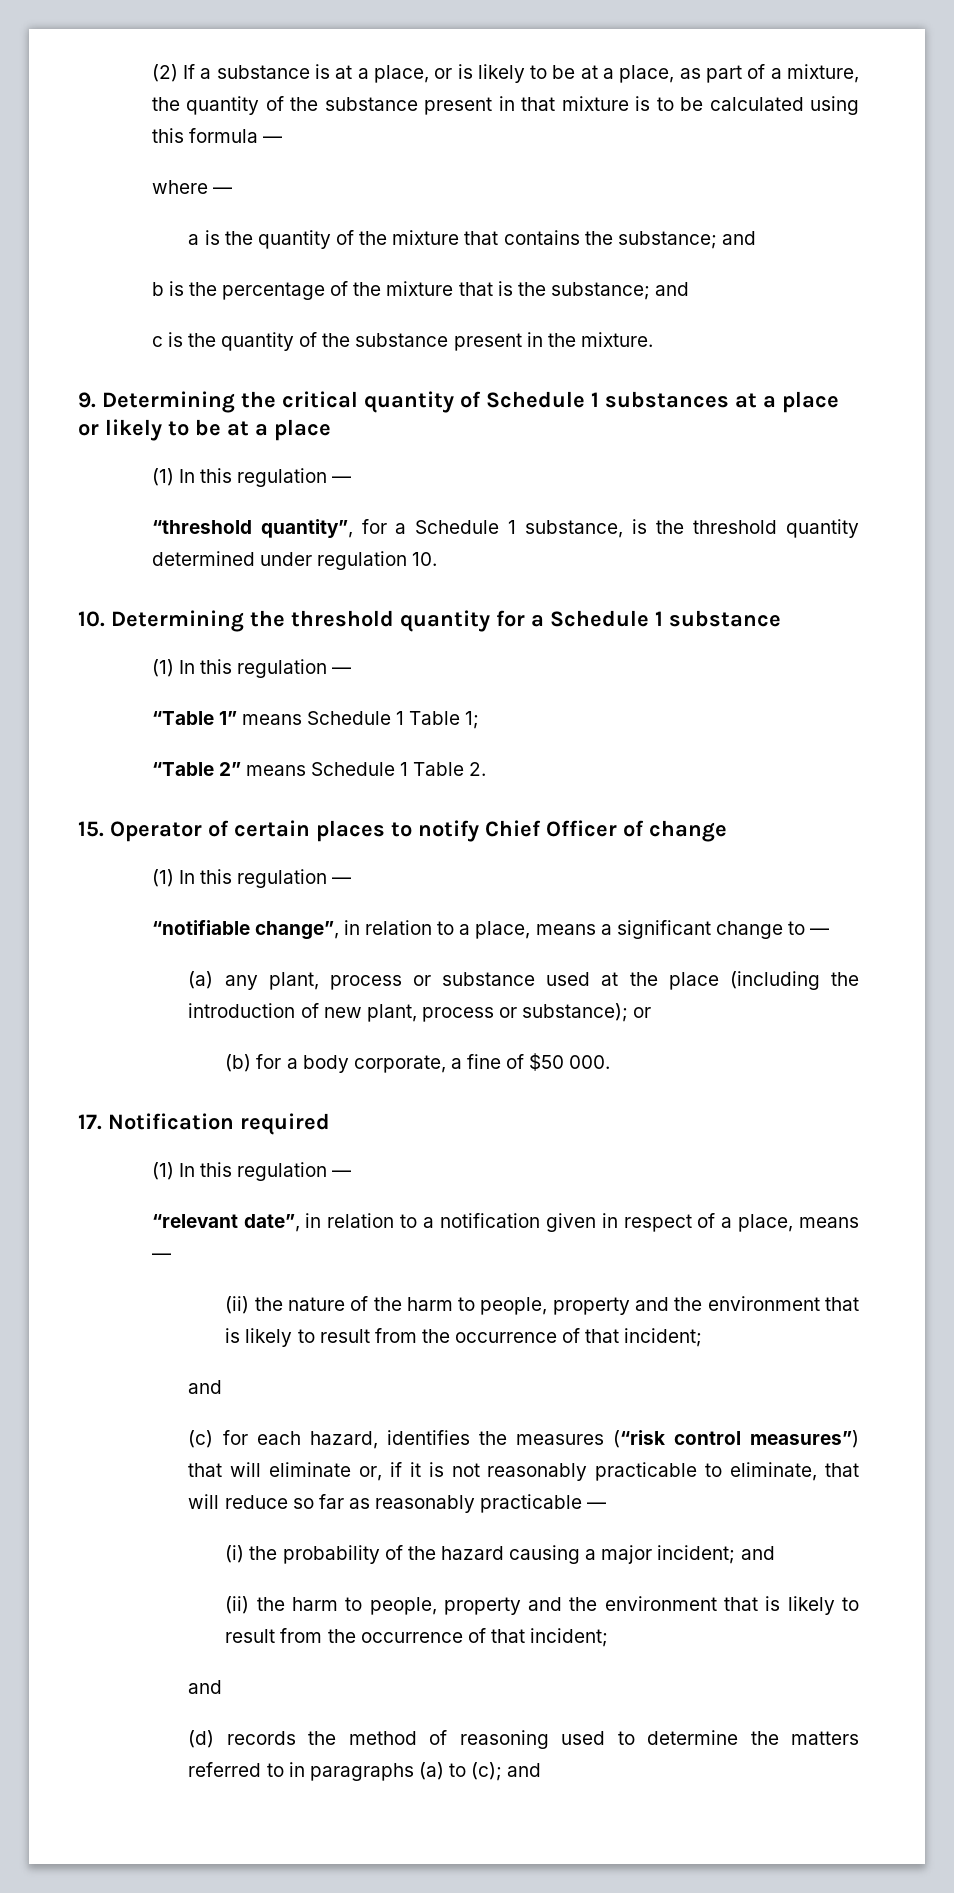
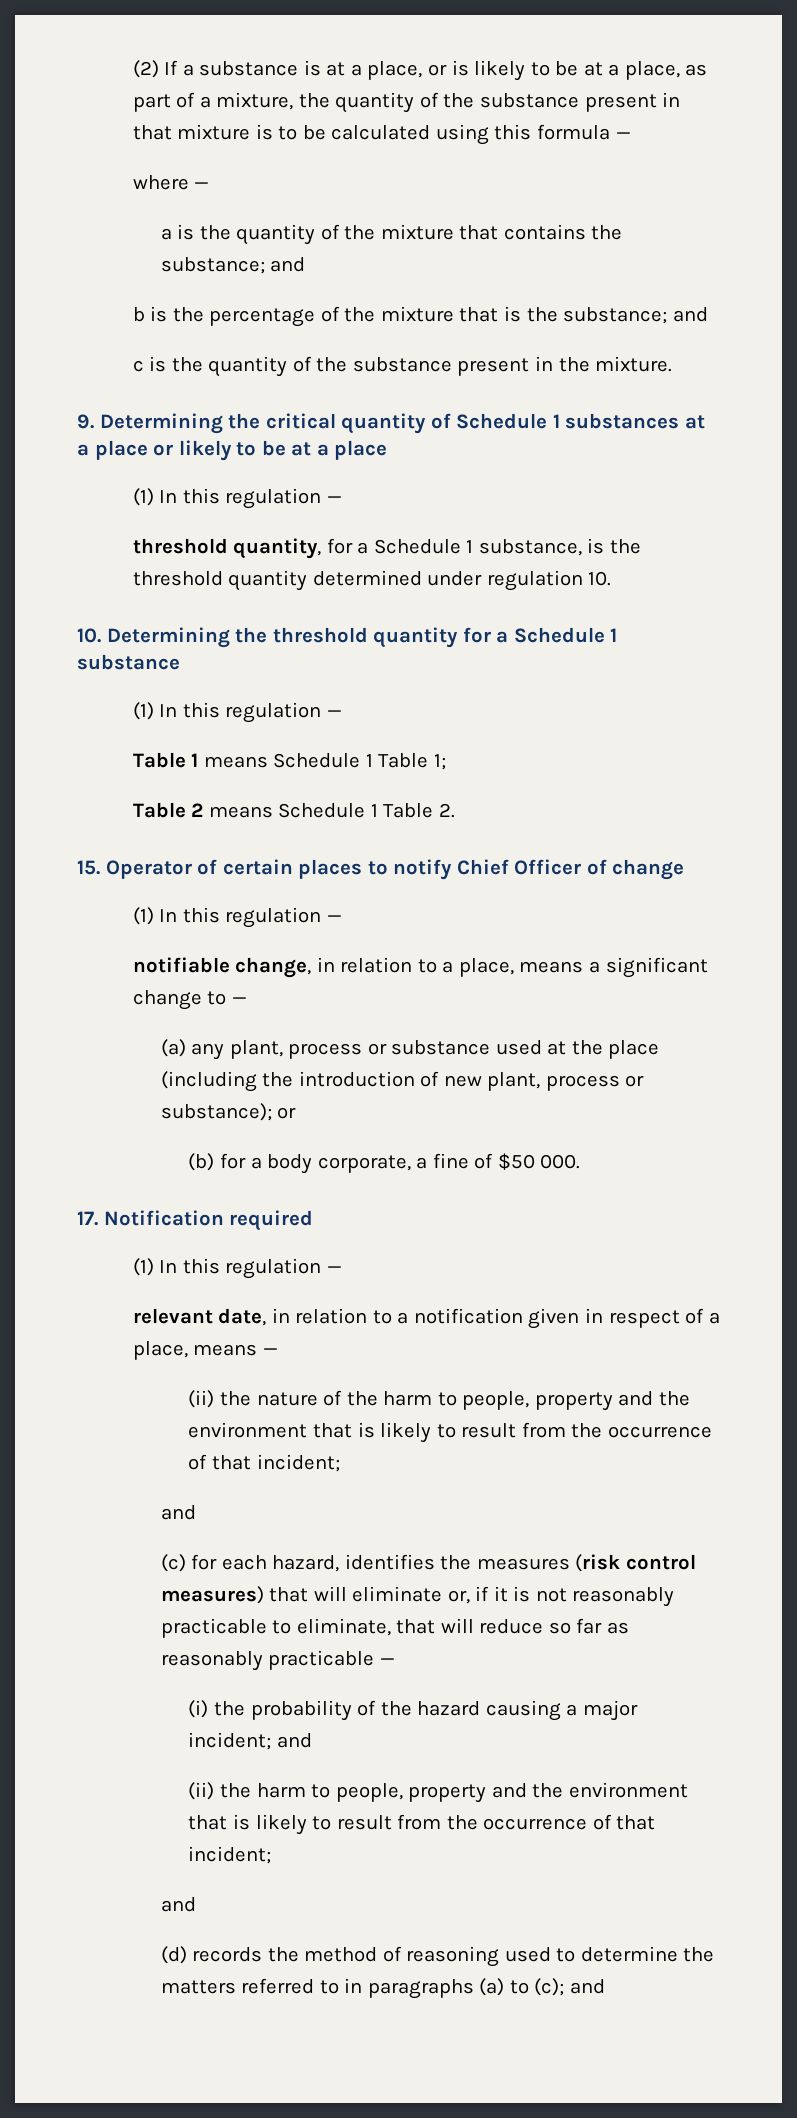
- “threshold quantity”, for a Schedule 1 substance, is the threshold quantity determined under regulation 10.
+ threshold quantity, for a Schedule 1 substance, is the threshold quantity determined under regulation 10.
- “Table 1” means Schedule 1 Table 1;
+ Table 1 means Schedule 1 Table 1;
- “Table 2” means Schedule 1 Table 2.
+ Table 2 means Schedule 1 Table 2.
- “notifiable change”, in relation to a place, means a significant change to —
+ notifiable change, in relation to a place, means a significant change to —
- “relevant date”, in relation to a notification given in respect of a place, means —
+ relevant date, in relation to a notification given in respect of a place, means —
- (c) for each hazard, identifies the measures (“risk control measures”) that will eliminate or, if it is not reasonably practicable to eliminate, that will reduce so far as reasonably practicable —
+ (c) for each hazard, identifies the measures (risk control measures) that will eliminate or, if it is not reasonably practicable to eliminate, that will reduce so far as reasonably practicable —

